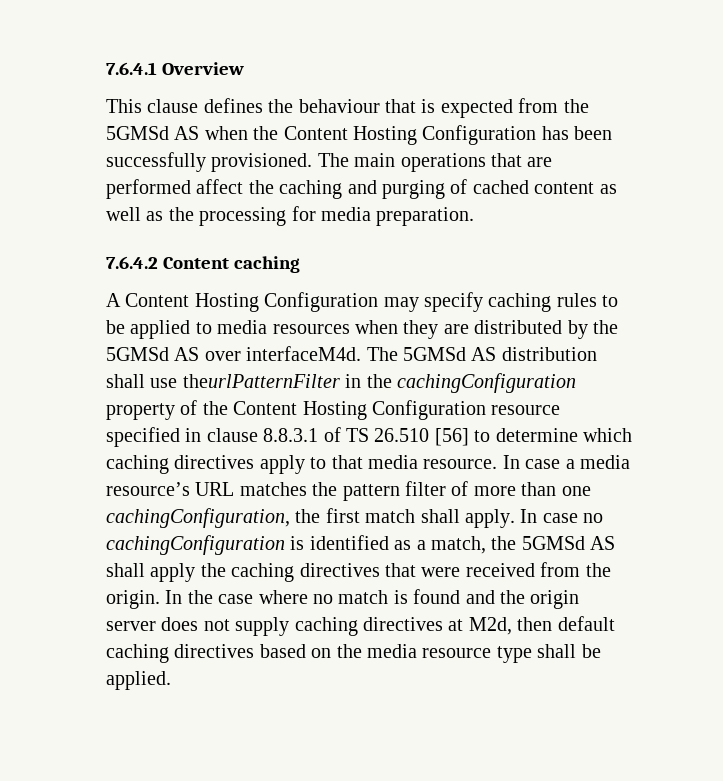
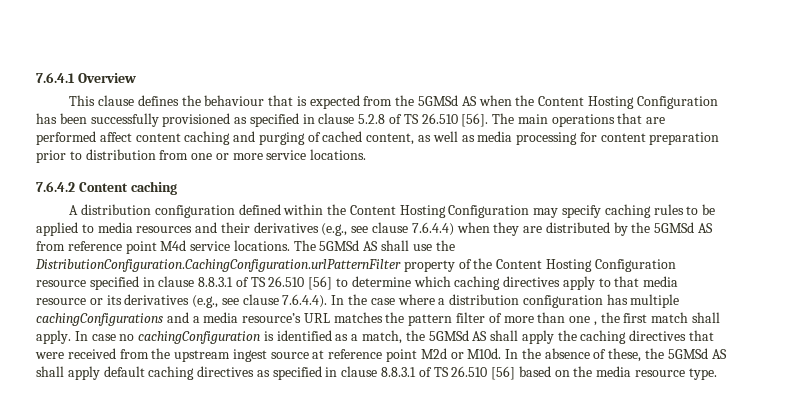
- This clause defines the behaviour that is expected from the 5GMSd AS when the Content Hosting Configuration has been successfully provisioned.
+ This clause defines the behaviour that is expected from the 5GMSd AS when the Content Hosting Configuration has been successfully provisioned as specified in clause 5.2.8 of TS 26.510 [56].
- The main operations that are performed affect the caching and purging of cached content as well as the processing for media preparation.
+ The main operations that are performed affect content caching and purging of cached content, as well as media processing for content preparation prior to distribution from one or more service locations.
- A Content Hosting Configuration may specify caching rules to be applied to media resources when they are distributed by the 5GMSd AS over interfaceM4d.
+ A distribution configuration defined within the Content Hosting Configuration may specify caching rules to be applied to media resources and their derivatives (e.g., see clause 7.6.4.4) when they are distributed by the 5GMSd AS from reference point M4d service locations.
- The 5GMSd AS distribution shall use theurlPatternFilter in the cachingConfiguration property of the Content Hosting Configuration resource specified in clause 8.8.3.1 of TS 26.510 [56] to determine which caching directives apply to that media resource. In case a media resource’s URL matches the pattern filter of more than one cachingConfiguration, the first match shall apply.
+ The 5GMSd AS shall use the DistributionConfiguration.CachingConfiguration.urlPatternFilter property of the Content Hosting Configuration resource specified in clause 8.8.3.1 of TS 26.510 [56] to determine which caching directives apply to that media resource or its derivatives (e.g., see clause 7.6.4.4). In the case where a distribution configuration has multiple cachingConfigurations and a media resource’s URL matches the pattern filter of more than one , the first match shall apply.
- In case no cachingConfiguration is identified as a match, the 5GMSd AS shall apply the caching directives that were received from the origin. In the case where no match is found and the origin server does not supply caching directives at M2d, then default caching directives based on the media resource type shall be applied.
+ In case no cachingConfiguration is identified as a match, the 5GMSd AS shall apply the caching directives that were received from the upstream ingest source at reference point M2d or M10d. In the absence of these, the 5GMSd AS shall apply default caching directives as specified in clause 8.8.3.1 of TS 26.510 [56] based on the media resource type.

